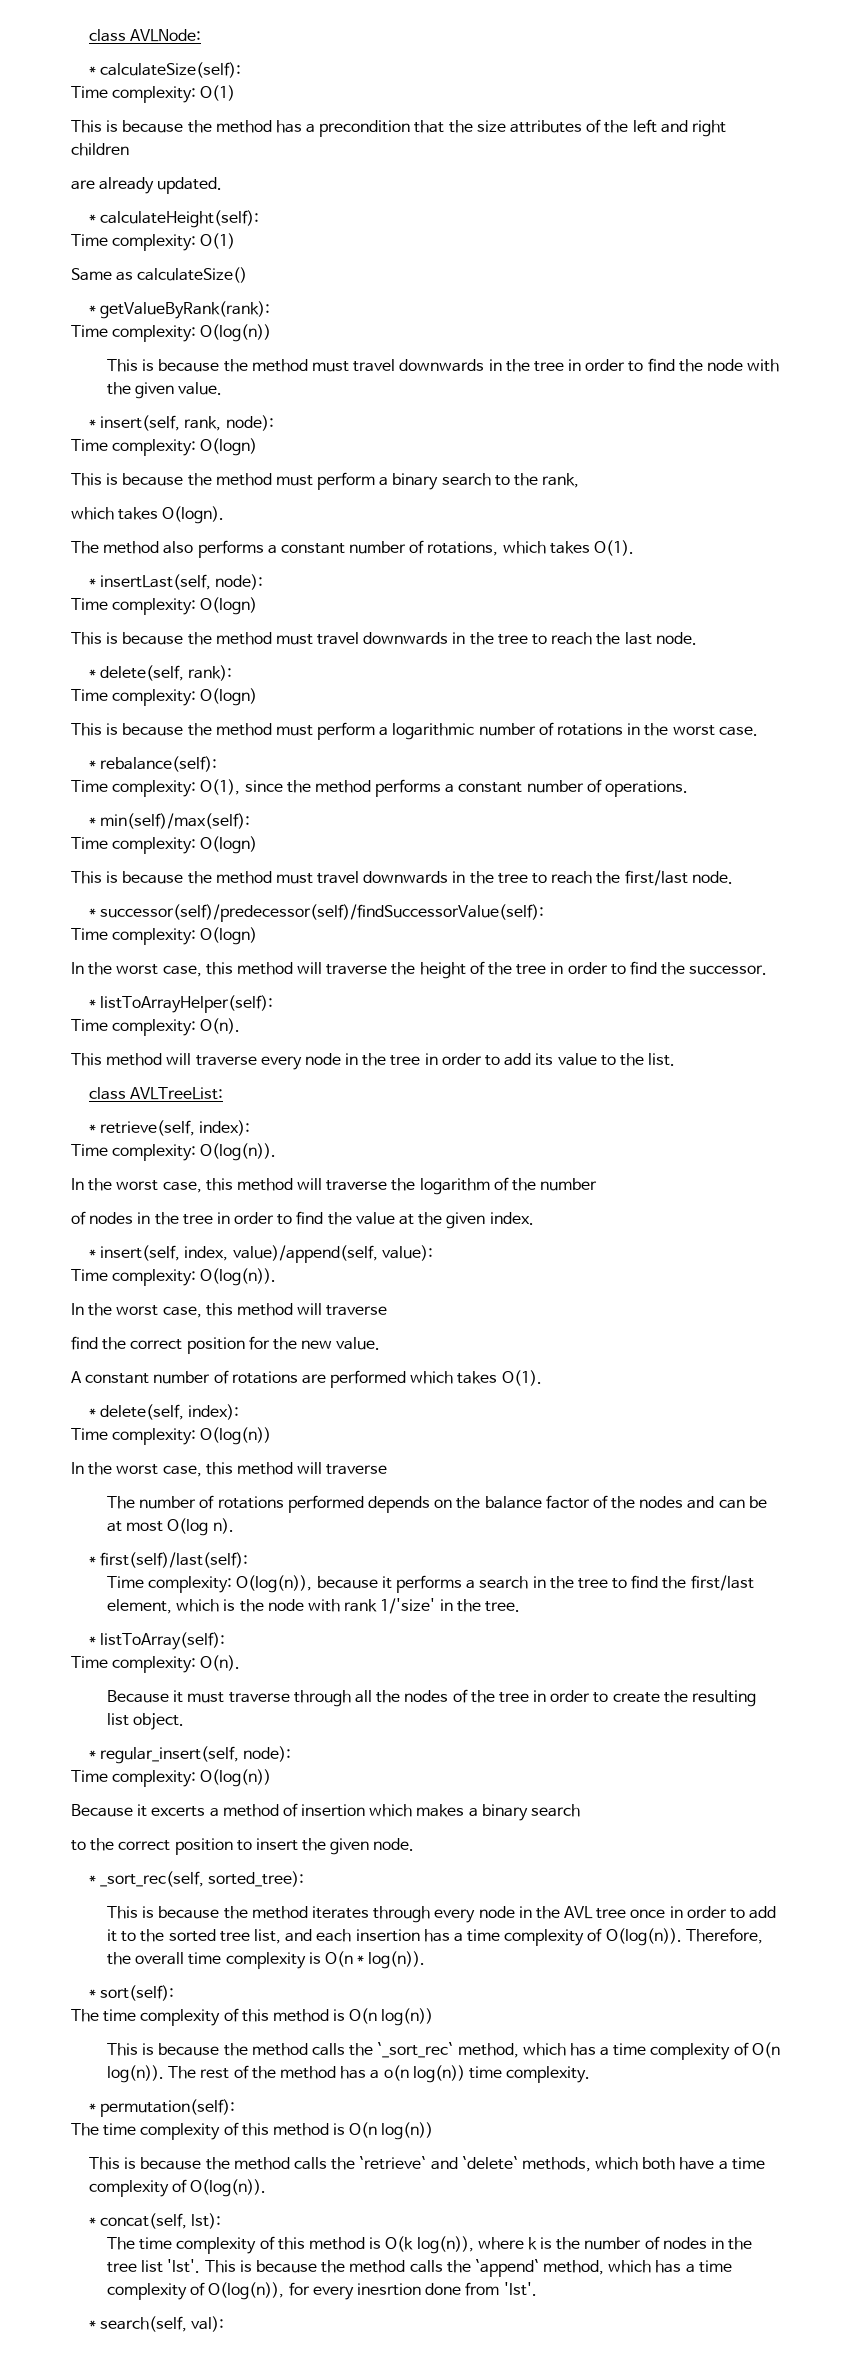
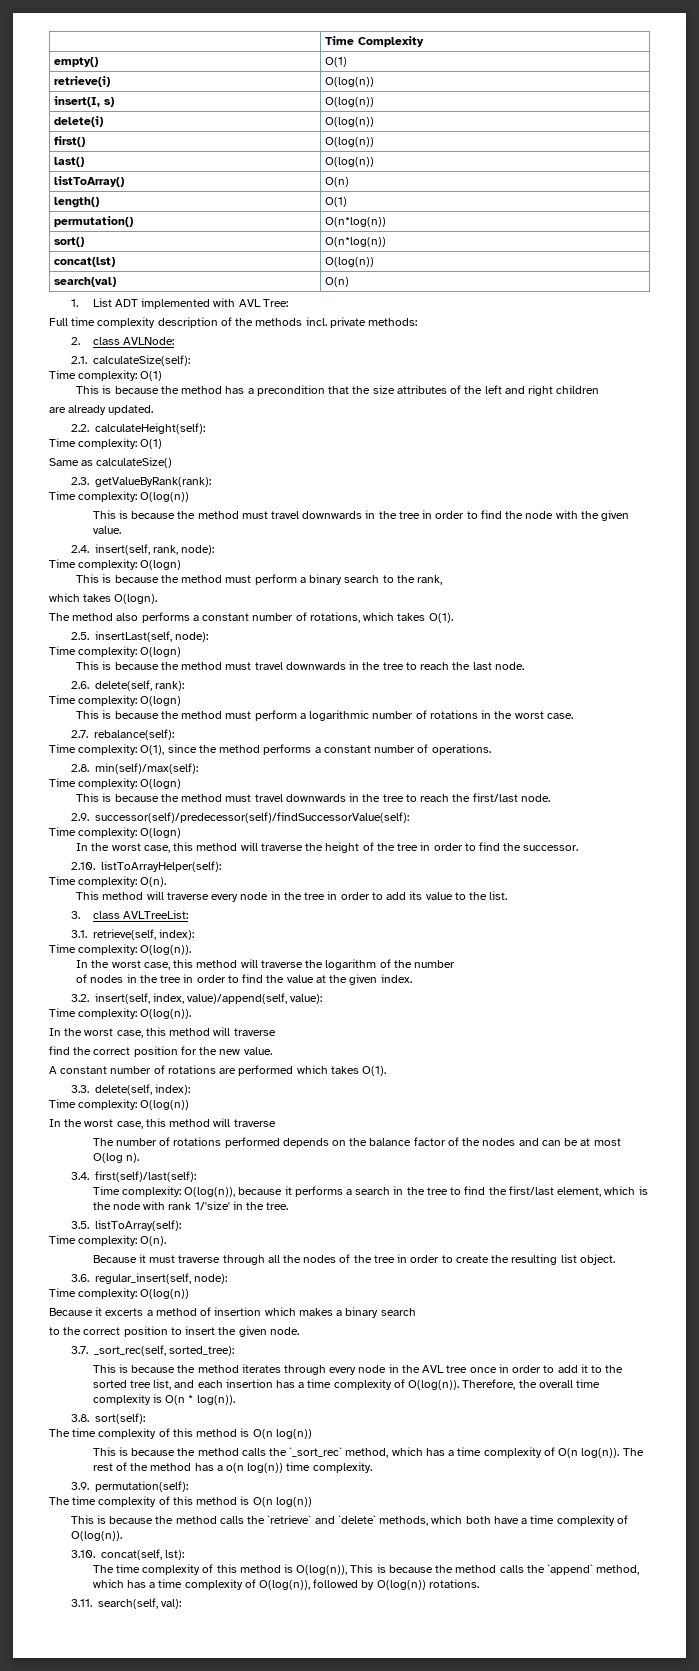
- class AVLNode:
+ | Time Complexity
+ empty() | O(1)
+ retrieve(i) | O(log(n))
+ insert(I, s) | O(log(n))
+ delete(i) | O(log(n))
+ first() | O(log(n))
+ last() | O(log(n))
+ listToArray() | O(n)
+ length() | O(1)
+ permutation() | O(n*log(n))
+ sort() | O(n*log(n))
+ concat(lst) | O(log(n))
+ search(val) | O(n)
+ 1. List ADT implemented with AVL Tree:
+ Full time complexity description of the methods incl. private methods:
+ 2. class AVLNode:
- * calculateSize(self):
+ 2.1. calculateSize(self):
- * calculateHeight(self):
+ 2.2. calculateHeight(self):
- * getValueByRank(rank):
+ 2.3. getValueByRank(rank):
- * insert(self, rank, node):
+ 2.4. insert(self, rank, node):
- * insertLast(self, node):
+ 2.5. insertLast(self, node):
- * delete(self, rank):
+ 2.6. delete(self, rank):
- * rebalance(self):
+ 2.7. rebalance(self):
- * min(self)/max(self):
+ 2.8. min(self)/max(self):
- * successor(self)/predecessor(self)/findSuccessorValue(self):
+ 2.9. successor(self)/predecessor(self)/findSuccessorValue(self):
- * listToArrayHelper(self):
+ 2.10. listToArrayHelper(self):
- class AVLTreeList:
+ 3. class AVLTreeList:
- * retrieve(self, index):
+ 3.1. retrieve(self, index):
- * insert(self, index, value)/append(self, value):
+ 3.2. insert(self, index, value)/append(self, value):
- * delete(self, index):
+ 3.3. delete(self, index):
- * first(self)/last(self):
+ 3.4. first(self)/last(self):
- * listToArray(self):
+ 3.5. listToArray(self):
- * regular_insert(self, node):
+ 3.6. regular_insert(self, node):
- * _sort_rec(self, sorted_tree):
+ 3.7. _sort_rec(self, sorted_tree):
- * sort(self):
+ 3.8. sort(self):
- * permutation(self):
+ 3.9. permutation(self):
- * concat(self, lst):
+ 3.10. concat(self, lst):
- The time complexity of this method is O(k log(n)), where k is the number of nodes in the tree list 'lst'. This is because the method calls the `append` method, which has a time complexity of O(log(n)), for every inesrtion done from 'lst'.
- * search(self, val):
+ The time complexity of this method is O(log(n)), This is because the method calls the `append` method, which has a time complexity of O(log(n)), followed by O(log(n)) rotations.
+ 3.11. search(self, val):

